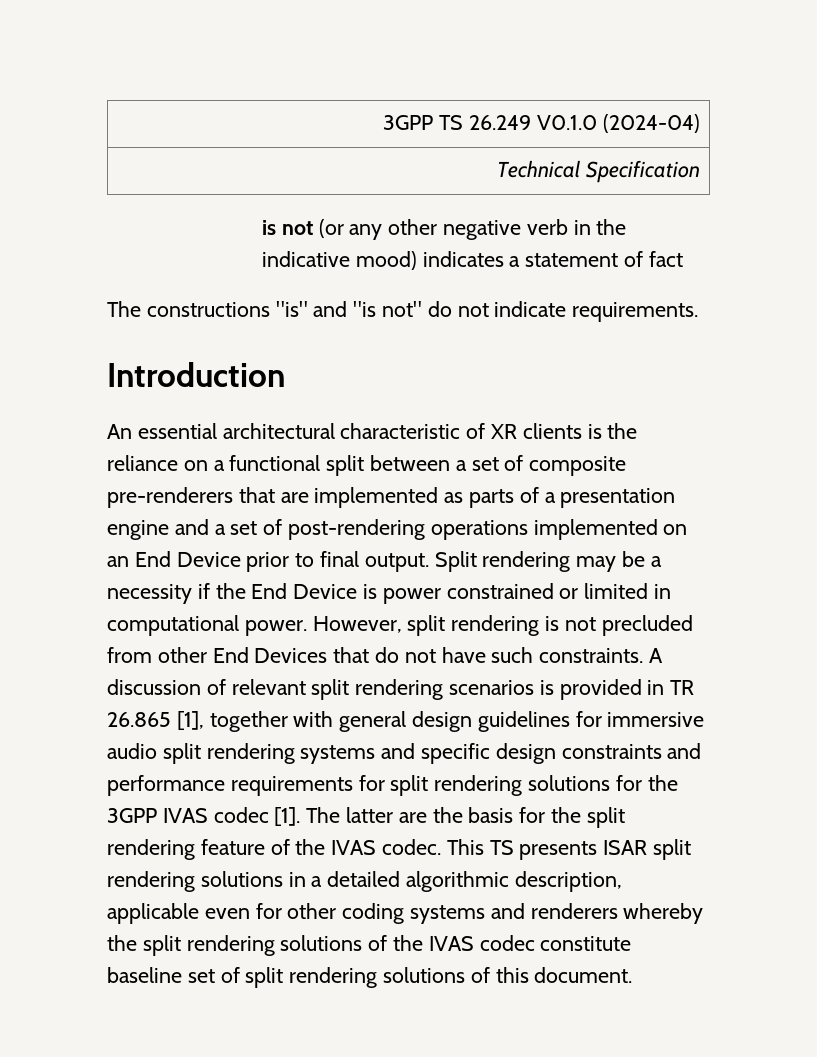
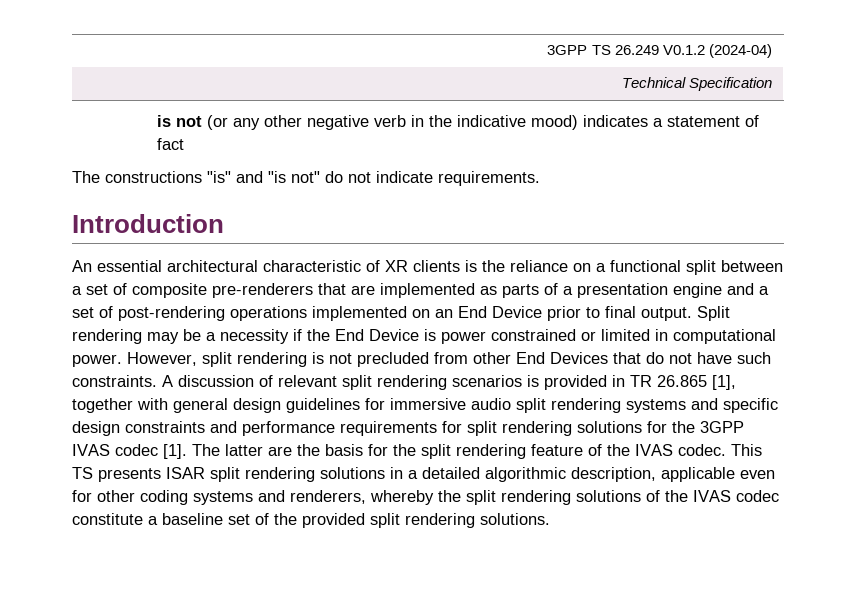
- 3GPP TS 26.249 V0.1.0 (2024-04)
+ 3GPP TS 26.249 V0.1.2 (2024-04)
- This TS presents ISAR split rendering solutions in a detailed algorithmic description, applicable even for other coding systems and renderers whereby the split rendering solutions of the IVAS codec constitute baseline set of split rendering solutions of this document.
+ This TS presents ISAR split rendering solutions in a detailed algorithmic description, applicable even for other coding systems and renderers, whereby the split rendering solutions of the IVAS codec constitute a baseline set of the provided split rendering solutions.

